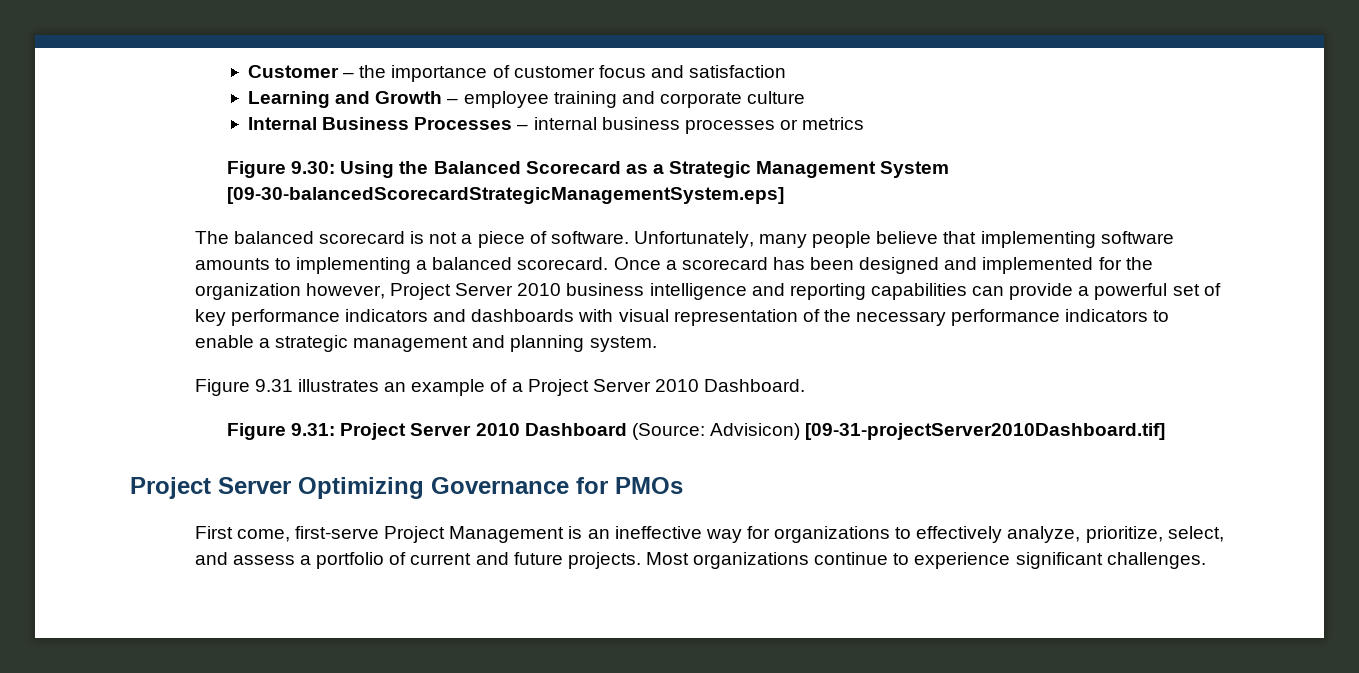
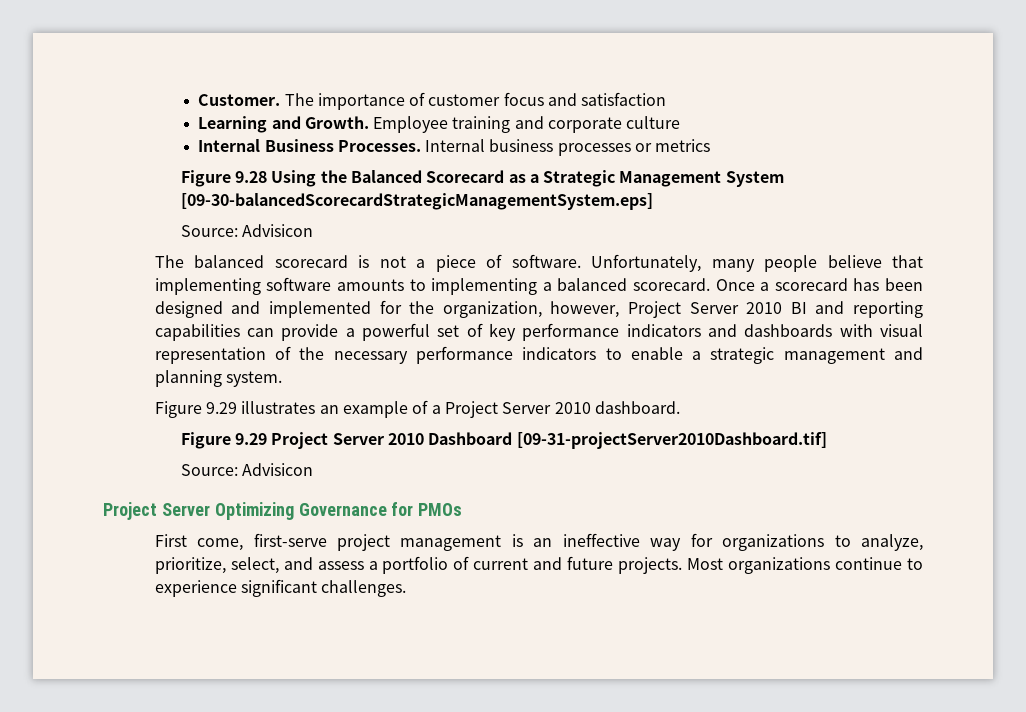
- Customer – the importance of customer focus and satisfaction
+ Customer. The importance of customer focus and satisfaction
- Learning and Growth – employee training and corporate culture
+ Learning and Growth. Employee training and corporate culture
- Internal Business Processes – internal business processes or metrics
+ Internal Business Processes. Internal business processes or metrics
- Figure 9.30: Using the Balanced Scorecard as a Strategic Management System [09-30-balancedScorecardStrategicManagementSystem.eps]
+ Figure 9.28 Using the Balanced Scorecard as a Strategic Management System [09-30-balancedScorecardStrategicManagementSystem.eps]
+ Source: Advisicon
- Once a scorecard has been designed and implemented for the organization however, Project Server 2010 business intelligence and reporting capabilities can provide a powerful set of key performance indicators and dashboards with visual representation of the necessary performance indicators to enable a strategic management and planning system.
+ Once a scorecard has been designed and implemented for the organization, however, Project Server 2010 BI and reporting capabilities can provide a powerful set of key performance indicators and dashboards with visual representation of the necessary performance indicators to enable a strategic management and planning system.
- Figure 9.31 illustrates an example of a Project Server 2010 Dashboard.
- Figure 9.31: Project Server 2010 Dashboard (Source: Advisicon) [09-31-projectServer2010Dashboard.tif]
+ Figure 9.29 illustrates an example of a Project Server 2010 dashboard.
+ Figure 9.29 Project Server 2010 Dashboard [09-31-projectServer2010Dashboard.tif]
+ Source: Advisicon
- First come, first-serve Project Management is an ineffective way for organizations to effectively analyze, prioritize, select, and assess a portfolio of current and future projects.
+ First come, first-serve project management is an ineffective way for organizations to analyze, prioritize, select, and assess a portfolio of current and future projects.

